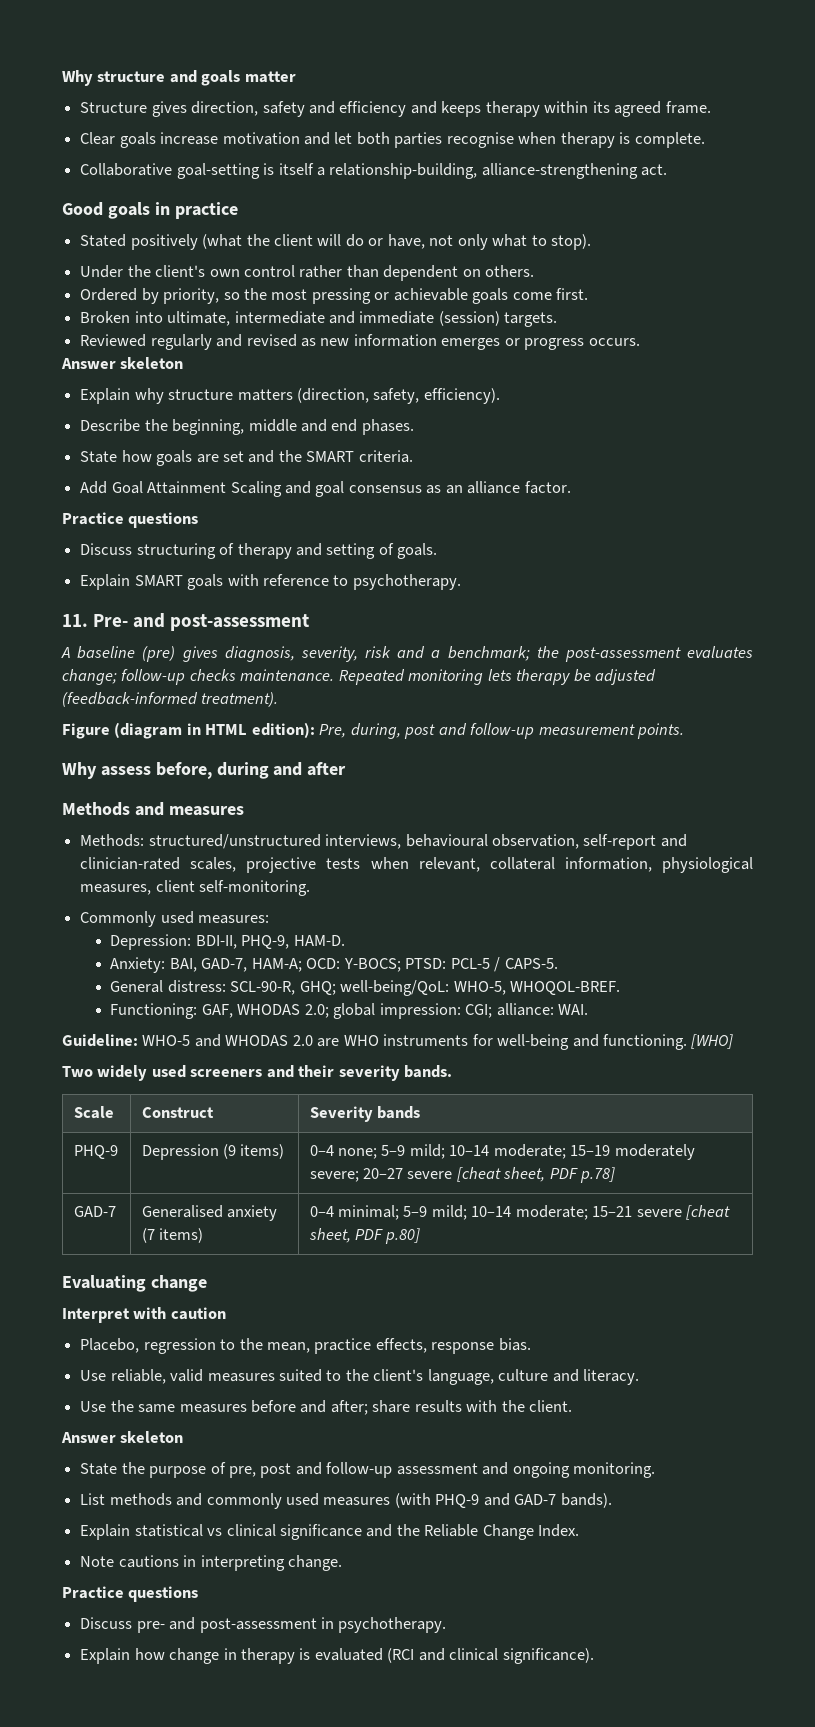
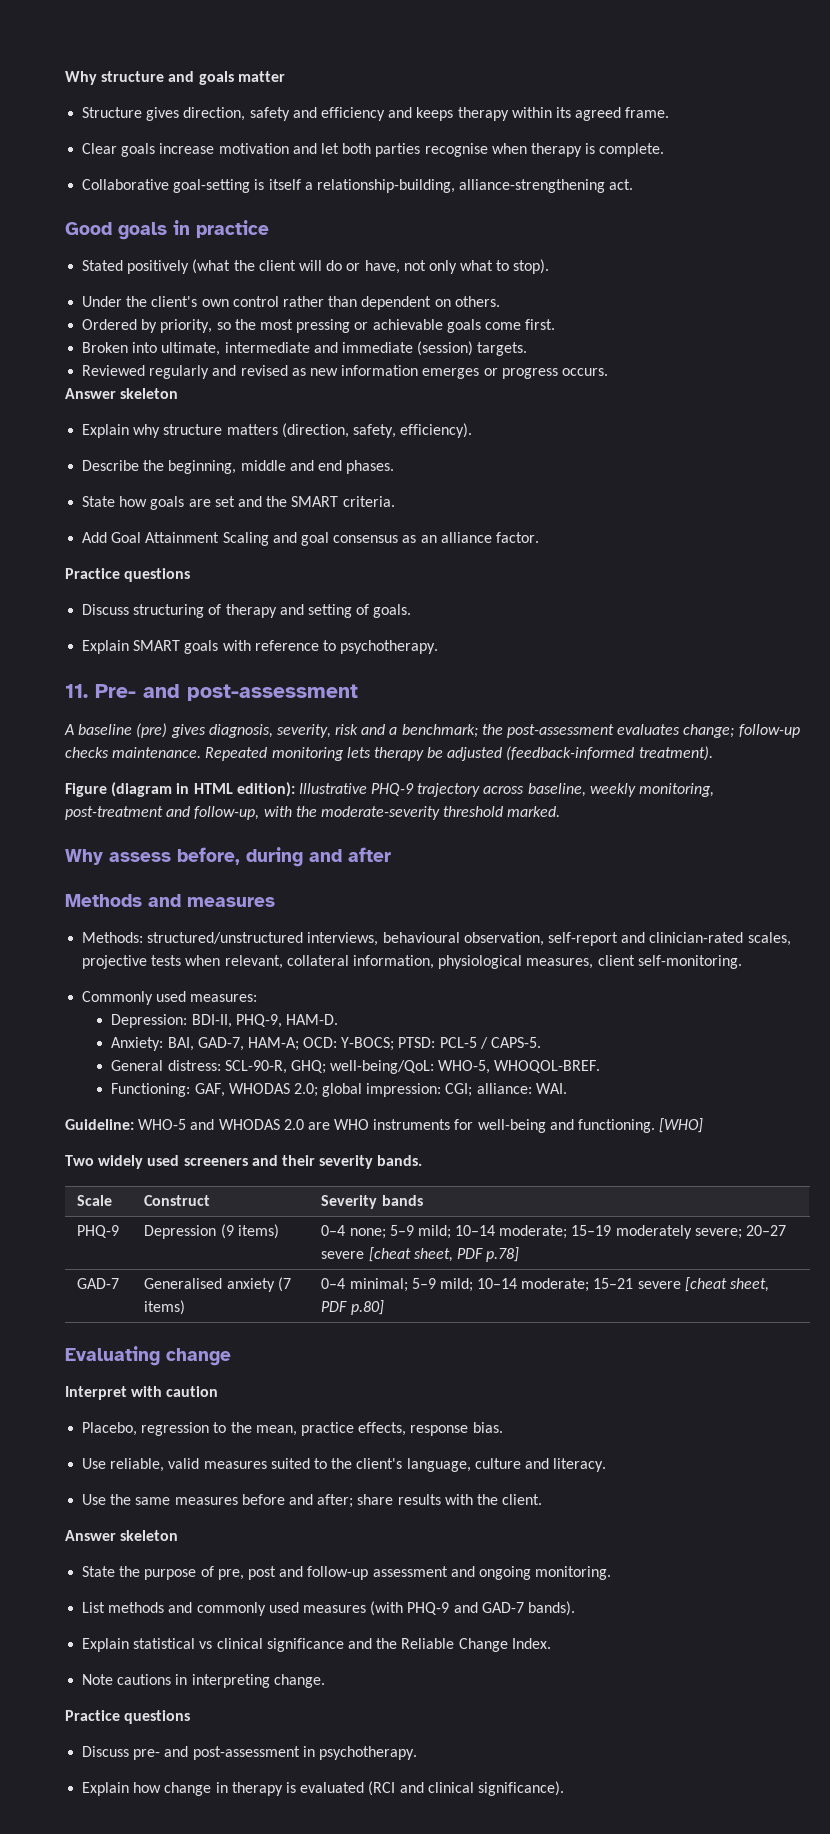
- Figure (diagram in HTML edition): Pre, during, post and follow-up measurement points.
+ Figure (diagram in HTML edition): Illustrative PHQ-9 trajectory across baseline, weekly monitoring, post-treatment and follow-up, with the moderate-severity threshold marked.

